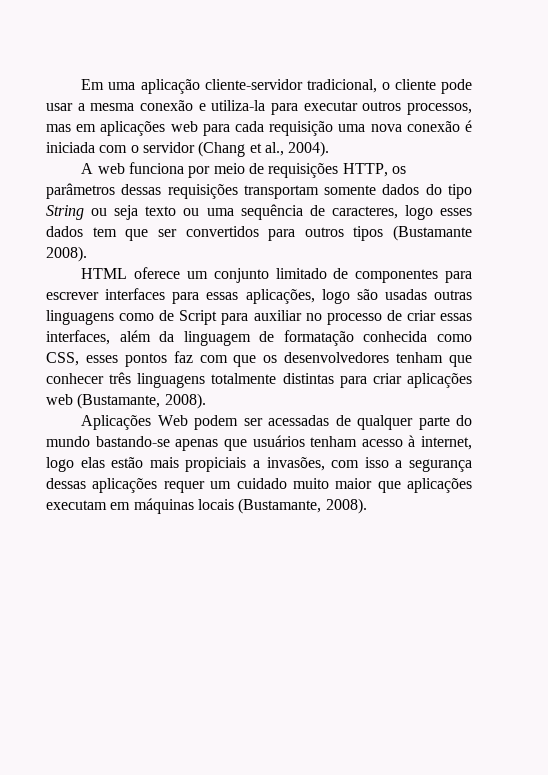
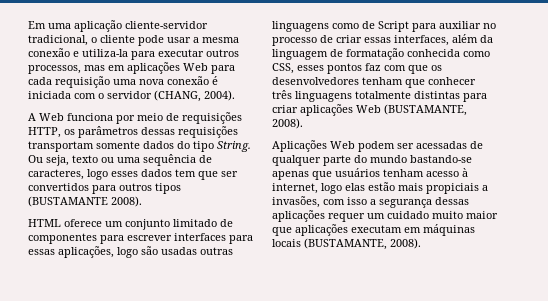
- Em uma aplicação cliente-servidor tradicional, o cliente pode usar a mesma conexão e utiliza-la para executar outros processos, mas em aplicações web para cada requisição uma nova conexão é iniciada com o servidor (Chang et al., 2004).
+ Em uma aplicação cliente-servidor tradicional, o cliente pode usar a mesma conexão e utiliza-la para executar outros processos, mas em aplicações Web para cada requisição uma nova conexão é iniciada com o servidor (CHANG, 2004).
- A web funciona por meio de requisições HTTP, os parâmetros dessas requisições transportam somente dados do tipo String ou seja texto ou uma sequência de caracteres, logo esses dados tem que ser convertidos para outros tipos (Bustamante 2008).
+ A Web funciona por meio de requisições HTTP, os parâmetros dessas requisições transportam somente dados do tipo String. Ou seja, texto ou uma sequência de caracteres, logo esses dados tem que ser convertidos para outros tipos (BUSTAMANTE 2008).
- HTML oferece um conjunto limitado de componentes para escrever interfaces para essas aplicações, logo são usadas outras linguagens como de Script para auxiliar no processo de criar essas interfaces, além da linguagem de formatação conhecida como CSS, esses pontos faz com que os desenvolvedores tenham que conhecer três linguagens totalmente distintas para criar aplicações web (Bustamante, 2008).
+ HTML oferece um conjunto limitado de componentes para escrever interfaces para essas aplicações, logo são usadas outras linguagens como de Script para auxiliar no processo de criar essas interfaces, além da linguagem de formatação conhecida como CSS, esses pontos faz com que os desenvolvedores tenham que conhecer três linguagens totalmente distintas para criar aplicações Web (BUSTAMANTE, 2008).
- Aplicações Web podem ser acessadas de qualquer parte do mundo bastando-se apenas que usuários tenham acesso à internet, logo elas estão mais propiciais a invasões, com isso a segurança dessas aplicações requer um cuidado muito maior que aplicações executam em máquinas locais (Bustamante, 2008).
+ Aplicações Web podem ser acessadas de qualquer parte do mundo bastando-se apenas que usuários tenham acesso à internet, logo elas estão mais propiciais a invasões, com isso a segurança dessas aplicações requer um cuidado muito maior que aplicações executam em máquinas locais (BUSTAMANTE, 2008).

